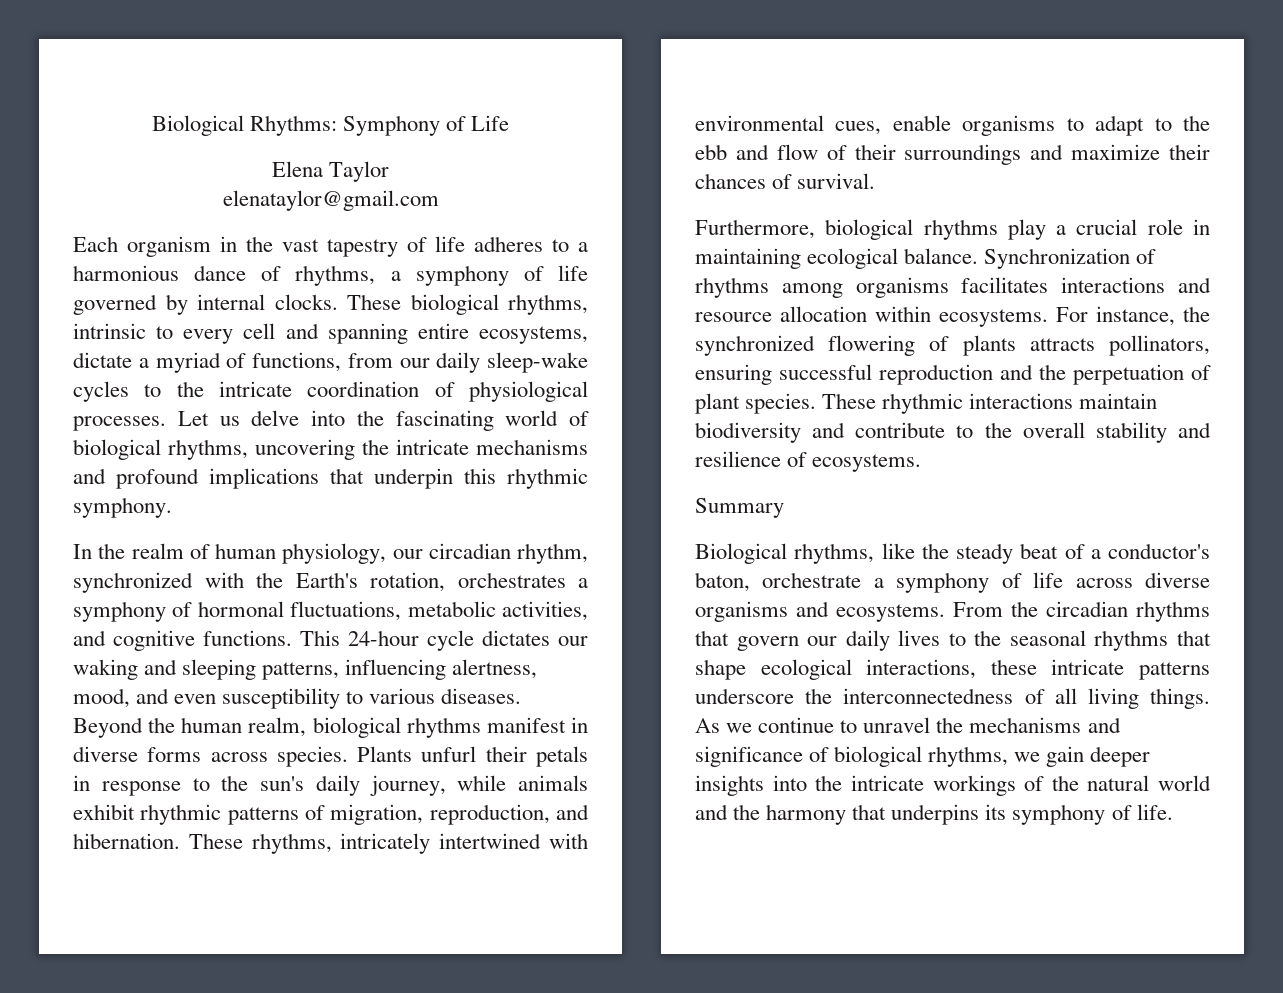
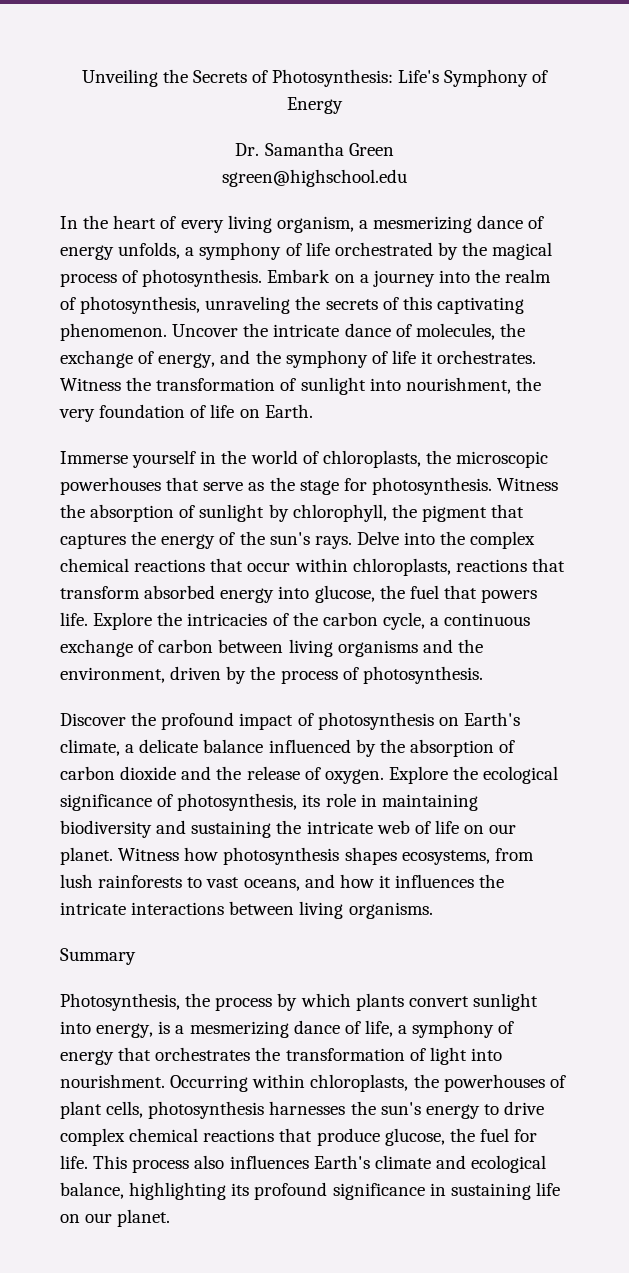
- Biological Rhythms: Symphony of Life
- Elena Taylor
- elenataylor@gmail.com
- Each organism in the vast tapestry of life adheres to a harmonious dance of rhythms, a symphony of life governed by internal clocks. These biological rhythms, intrinsic to every cell and spanning entire ecosystems, dictate a myriad of functions, from our daily sleep-wake cycles to the intricate coordination of physiological processes. Let us delve into the fascinating world of biological rhythms, uncovering the intricate mechanisms and profound implications that underpin this rhythmic symphony.
- In the realm of human physiology, our circadian rhythm, synchronized with the Earth's rotation, orchestrates a symphony of hormonal fluctuations, metabolic activities, and cognitive functions. This 24-hour cycle dictates our waking and sleeping patterns, influencing alertness, mood, and even susceptibility to various diseases. Beyond the human realm, biological rhythms manifest in diverse forms across species. Plants unfurl their petals in response to the sun's daily journey, while animals exhibit rhythmic patterns of migration, reproduction, and hibernation. These rhythms, intricately intertwined with environmental cues, enable organisms to adapt to the ebb and flow of their surroundings and maximize their chances of survival.
- Furthermore, biological rhythms play a crucial role in maintaining ecological balance. Synchronization of rhythms among organisms facilitates interactions and resource allocation within ecosystems. For instance, the synchronized flowering of plants attracts pollinators, ensuring successful reproduction and the perpetuation of plant species. These rhythmic interactions maintain biodiversity and contribute to the overall stability and resilience of ecosystems.
+ Unveiling the Secrets of Photosynthesis: Life's Symphony of Energy
+ Dr. Samantha Green
+ sgreen@highschool.edu
+ In the heart of every living organism, a mesmerizing dance of energy unfolds, a symphony of life orchestrated by the magical process of photosynthesis. Embark on a journey into the realm of photosynthesis, unraveling the secrets of this captivating phenomenon. Uncover the intricate dance of molecules, the exchange of energy, and the symphony of life it orchestrates. Witness the transformation of sunlight into nourishment, the very foundation of life on Earth.
+ Immerse yourself in the world of chloroplasts, the microscopic powerhouses that serve as the stage for photosynthesis. Witness the absorption of sunlight by chlorophyll, the pigment that captures the energy of the sun's rays. Delve into the complex chemical reactions that occur within chloroplasts, reactions that transform absorbed energy into glucose, the fuel that powers life. Explore the intricacies of the carbon cycle, a continuous exchange of carbon between living organisms and the environment, driven by the process of photosynthesis.
+ Discover the profound impact of photosynthesis on Earth's climate, a delicate balance influenced by the absorption of carbon dioxide and the release of oxygen. Explore the ecological significance of photosynthesis, its role in maintaining biodiversity and sustaining the intricate web of life on our planet. Witness how photosynthesis shapes ecosystems, from lush rainforests to vast oceans, and how it influences the intricate interactions between living organisms.
  Summary
- Biological rhythms, like the steady beat of a conductor's baton, orchestrate a symphony of life across diverse organisms and ecosystems. From the circadian rhythms that govern our daily lives to the seasonal rhythms that shape ecological interactions, these intricate patterns underscore the interconnectedness of all living things. As we continue to unravel the mechanisms and significance of biological rhythms, we gain deeper insights into the intricate workings of the natural world and the harmony that underpins its symphony of life.
+ Photosynthesis, the process by which plants convert sunlight into energy, is a mesmerizing dance of life, a symphony of energy that orchestrates the transformation of light into nourishment. Occurring within chloroplasts, the powerhouses of plant cells, photosynthesis harnesses the sun's energy to drive complex chemical reactions that produce glucose, the fuel for life. This process also influences Earth's climate and ecological balance, highlighting its profound significance in sustaining life on our planet.

